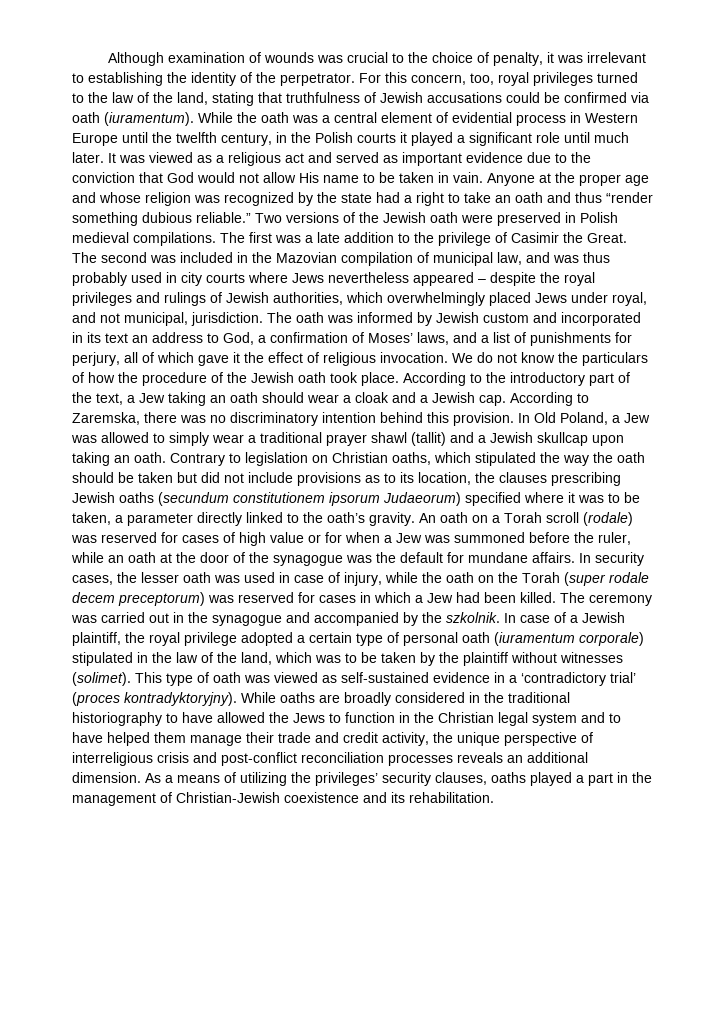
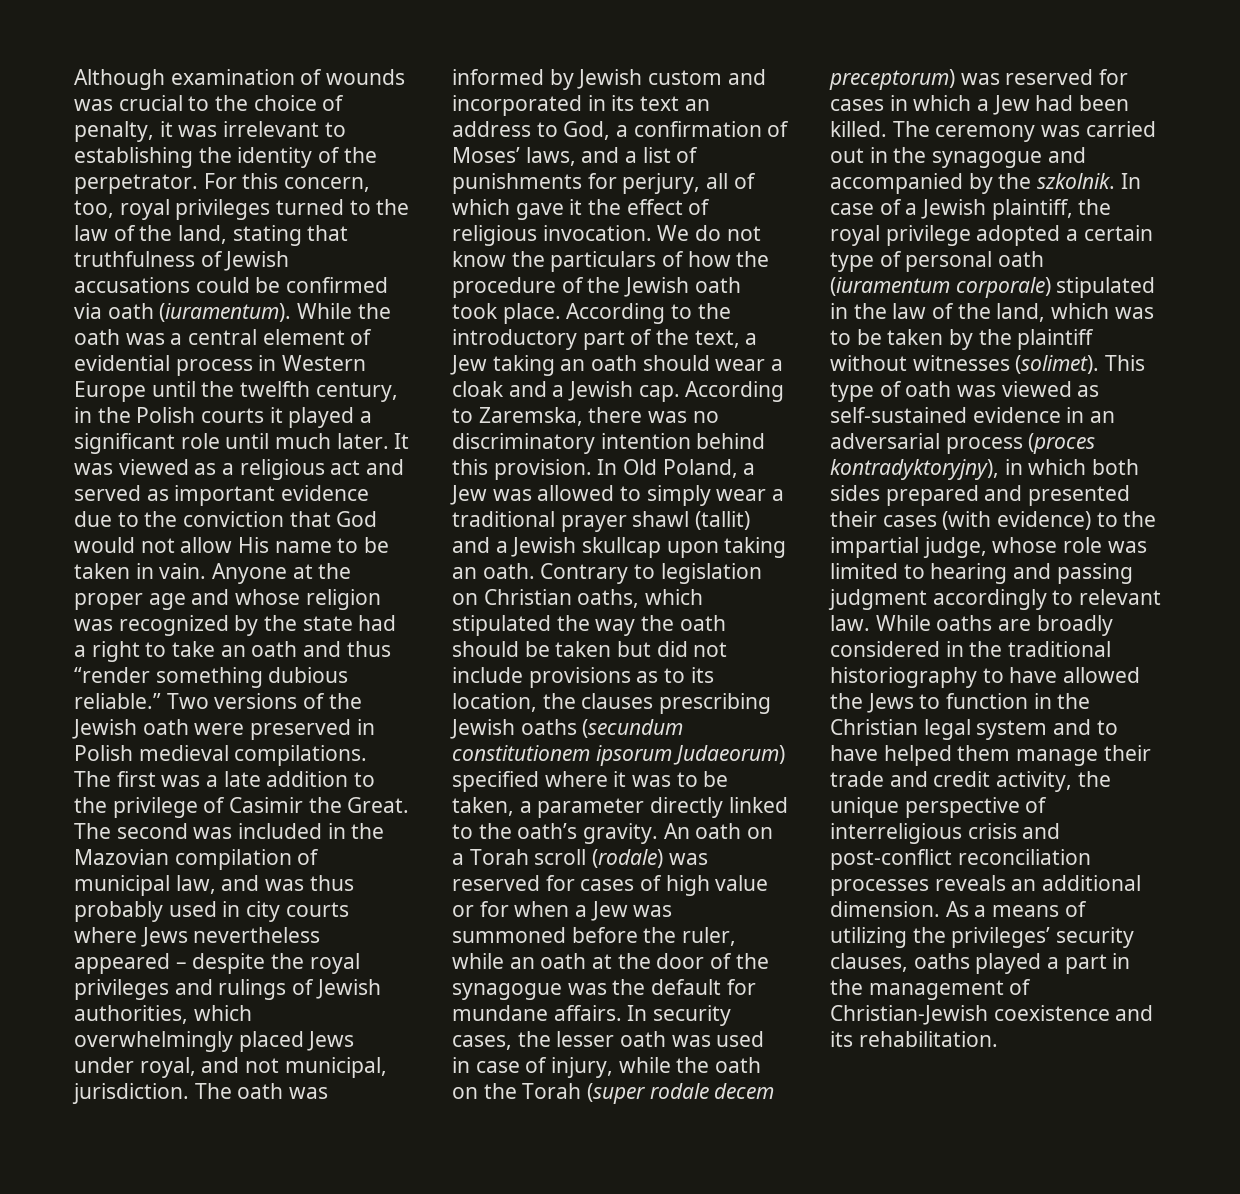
- This type of oath was viewed as self-sustained evidence in a ‘contradictory trial’ (proces kontradyktoryjny).
+ This type of oath was viewed as self-sustained evidence in an adversarial process (proces kontradyktoryjny), in which both sides prepared and presented their cases (with evidence) to the impartial judge, whose role was limited to hearing and passing judgment accordingly to relevant law.

